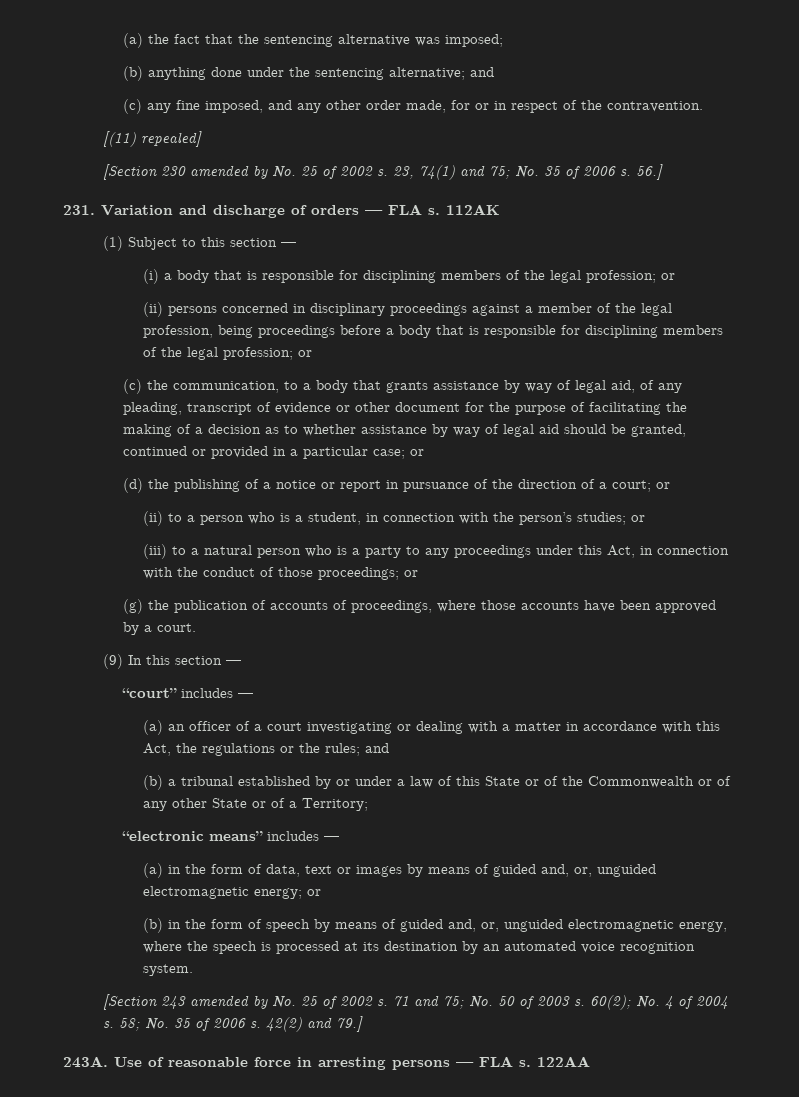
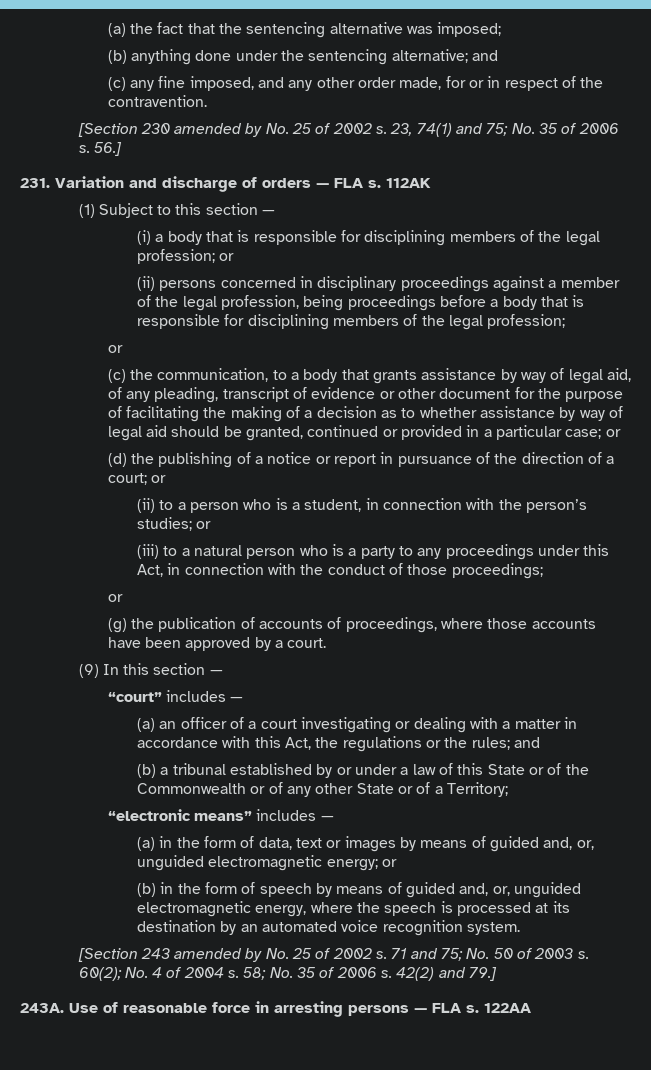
- [(11) repealed]
- (ii) persons concerned in disciplinary proceedings against a member of the legal profession, being proceedings before a body that is responsible for disciplining members of the legal profession; or
+ (ii) persons concerned in disciplinary proceedings against a member of the legal profession, being proceedings before a body that is responsible for disciplining members of the legal profession;
+ or
- (iii) to a natural person who is a party to any proceedings under this Act, in connection with the conduct of those proceedings; or
+ (iii) to a natural person who is a party to any proceedings under this Act, in connection with the conduct of those proceedings;
+ or

